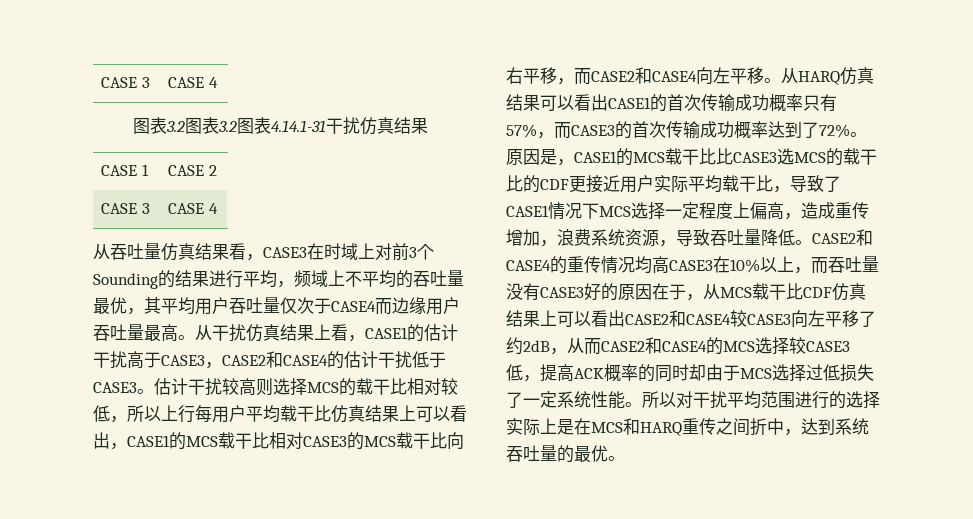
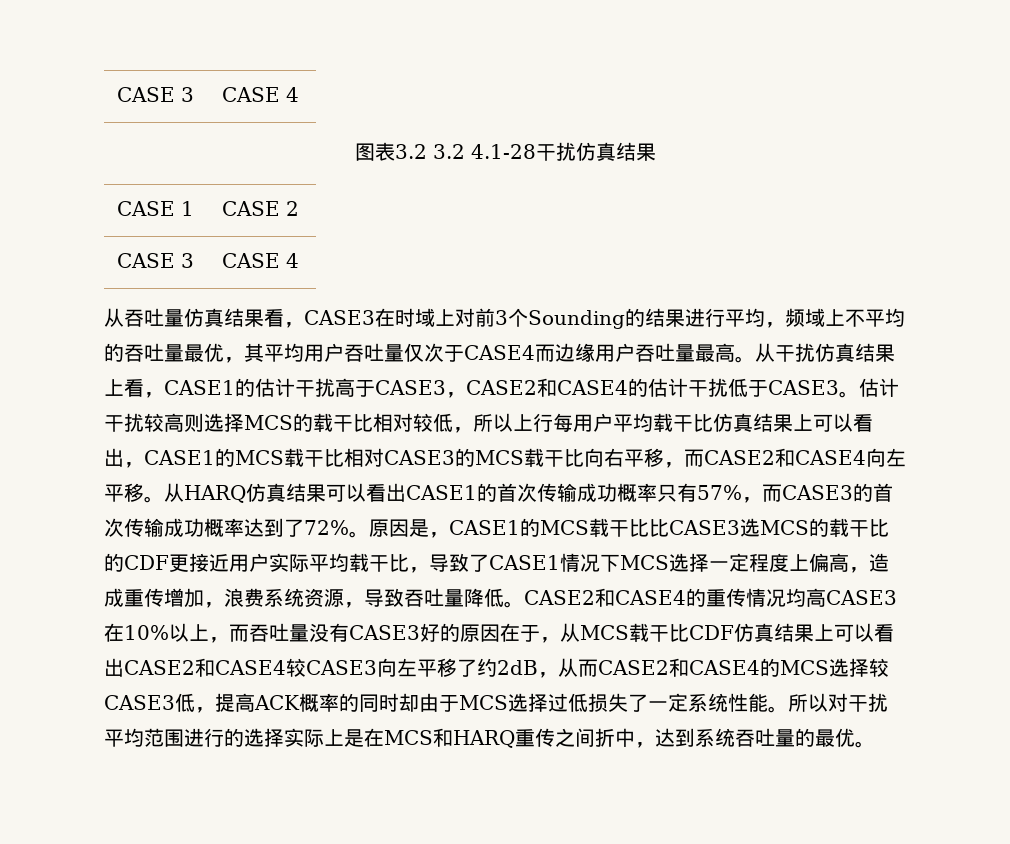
- 图表3.2图表3.2图表4.14.1-31干扰仿真结果
+ 图表3.2 3.2 4.1-28干扰仿真结果

